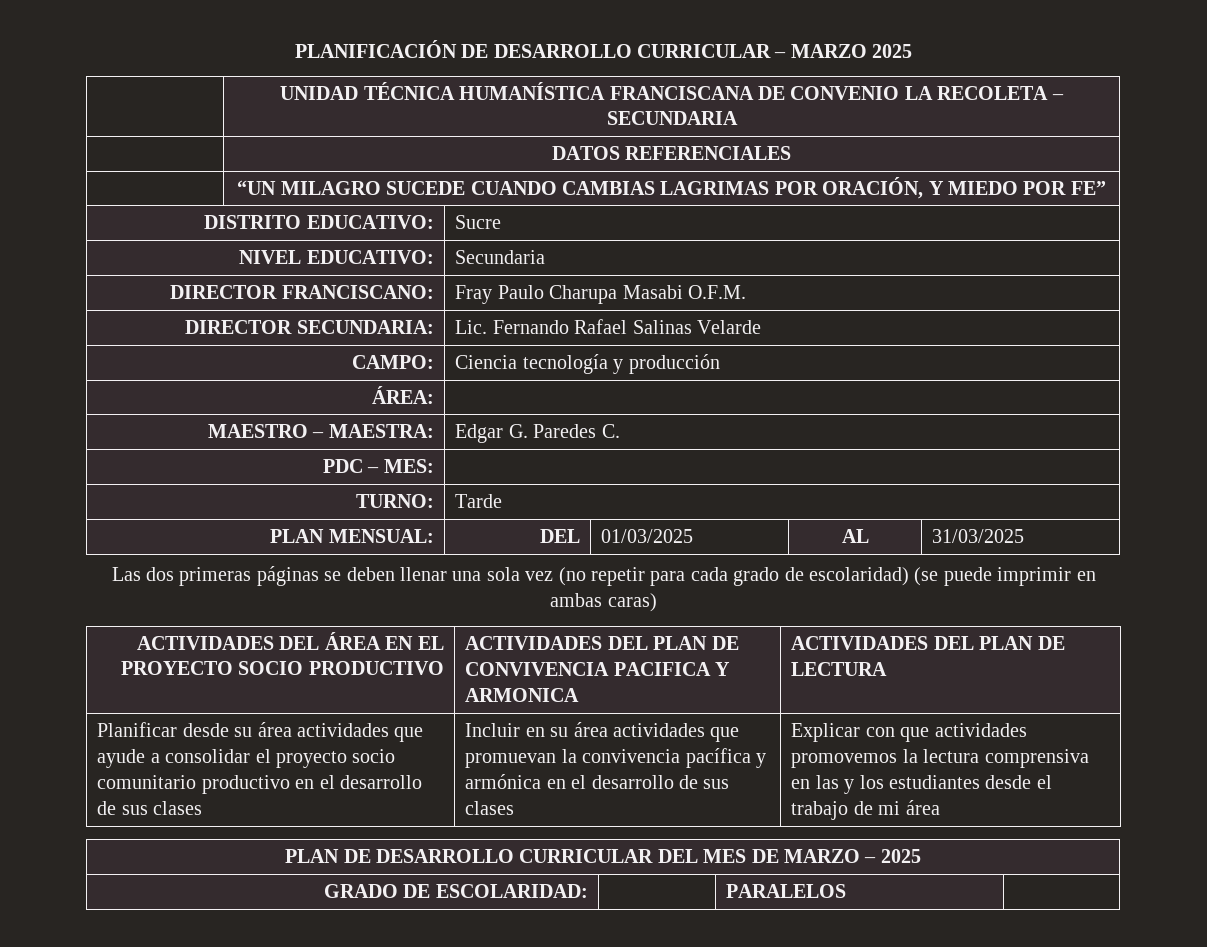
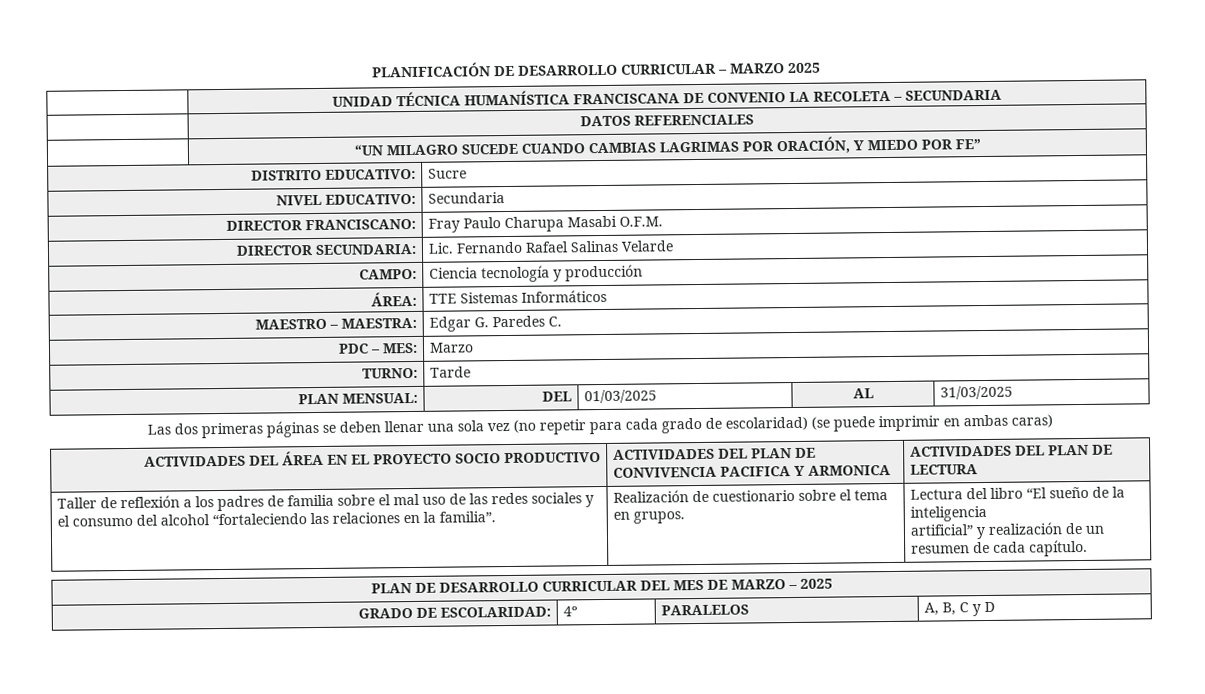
- ÁREA: |
+ ÁREA: | TTE Sistemas Informáticos
- PDC – MES: |
+ PDC – MES: | Marzo
- Planificar desde su área actividades que ayude a consolidar el proyecto socio comunitario productivo en el desarrollo de sus clases | Incluir en su área actividades que promuevan la convivencia pacífica y armónica en el desarrollo de sus clases | Explicar con que actividades promovemos la lectura comprensiva en las y los estudiantes desde el trabajo de mi área
+ Taller de reflexión a los padres de familia sobre el mal uso de las redes sociales y el consumo del alcohol “fortaleciendo las relaciones en la familia”. | Realización de cuestionario sobre el tema en grupos. | Lectura del libro “El sueño de la inteligencia
+ artificial” y realización de un resumen de cada capítulo.
- GRADO DE ESCOLARIDAD: | | PARALELOS |
+ GRADO DE ESCOLARIDAD: | 4º | PARALELOS | A, B, C y D

